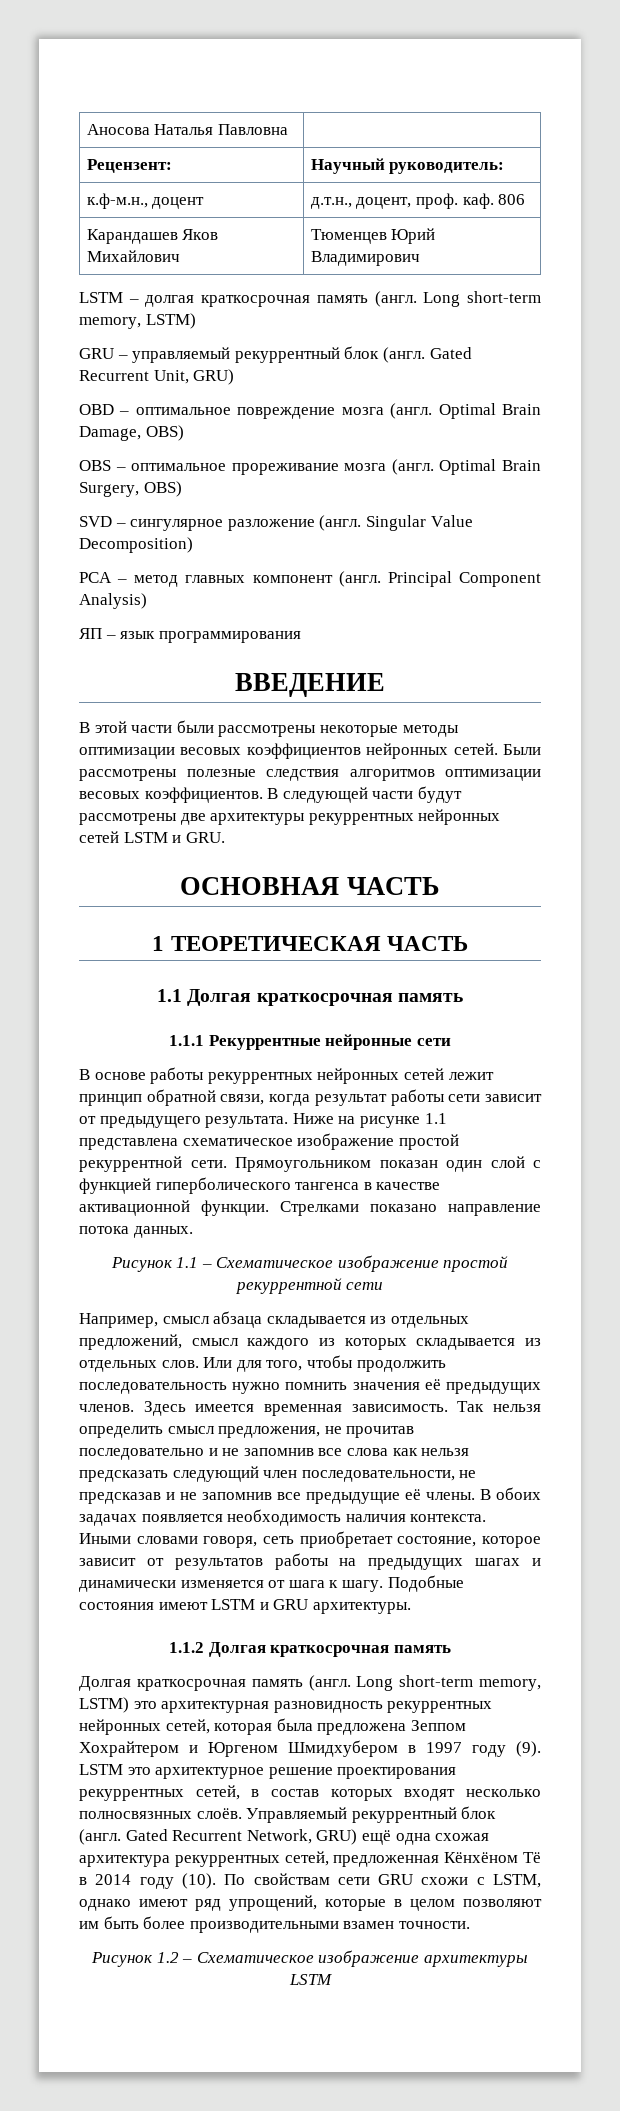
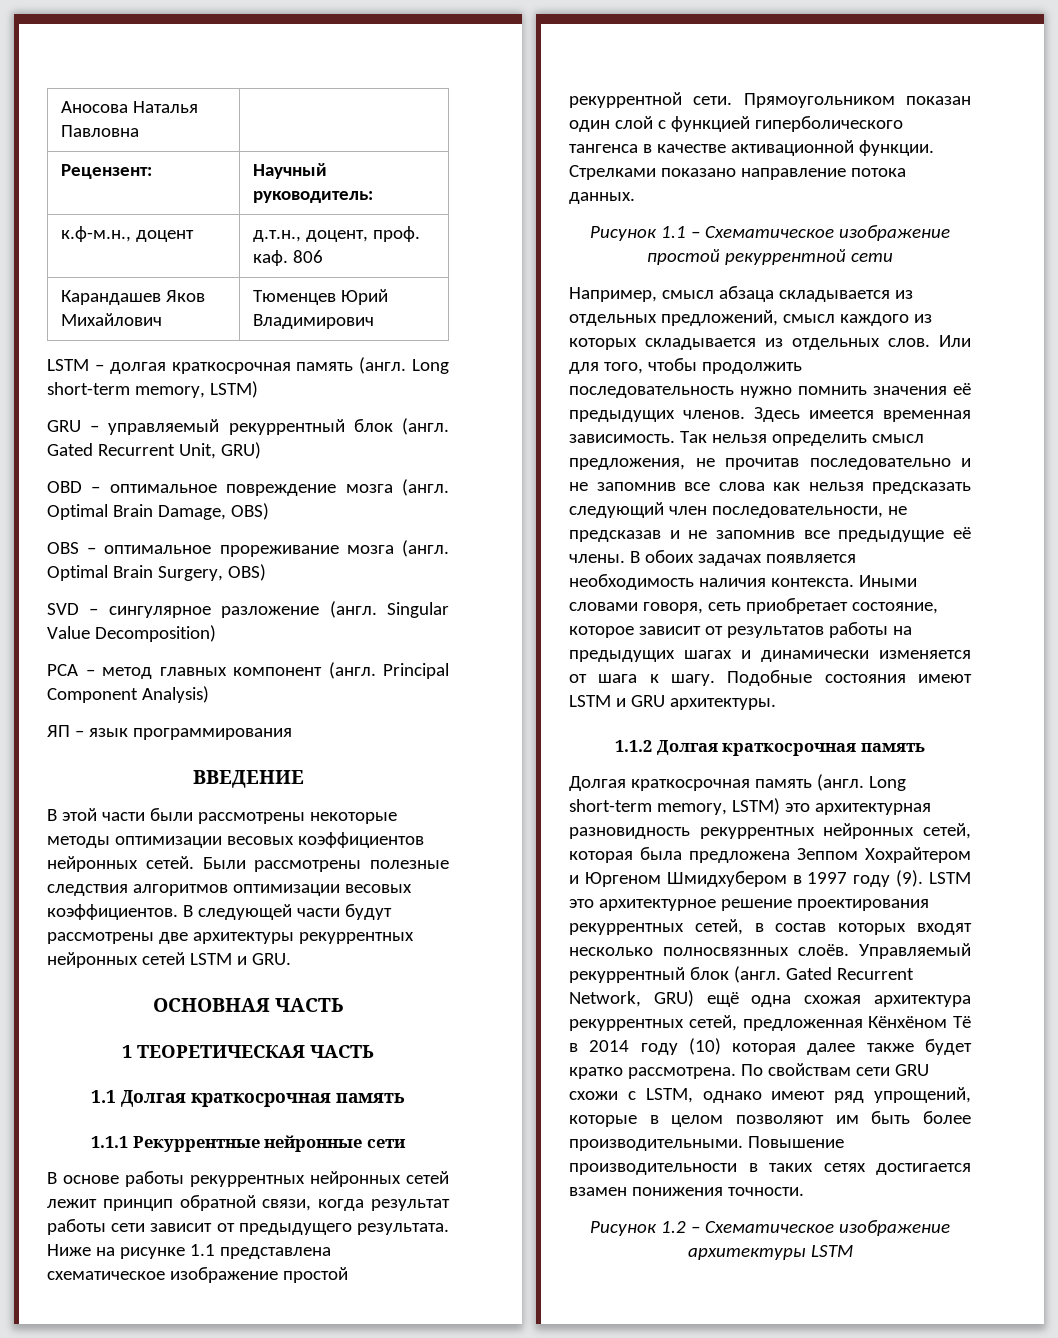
- Gated Recurrent Network, GRU) ещё одна схожая архитектура рекуррентных сетей, предложенная Кёнхёном Тё в 2014 году (10).
+ Gated Recurrent Network, GRU) ещё одна схожая архитектура рекуррентных сетей, предложенная Кёнхёном Тё в 2014 году (10) которая далее также будет кратко рассмотрена.
- По свойствам сети GRU схожи с LSTM, однако имеют ряд упрощений, которые в целом позволяют им быть более производительными взамен точности.
+ По свойствам сети GRU схожи с LSTM, однако имеют ряд упрощений, которые в целом позволяют им быть более производительными. Повышение производительности в таких сетях достигается взамен понижения точности.

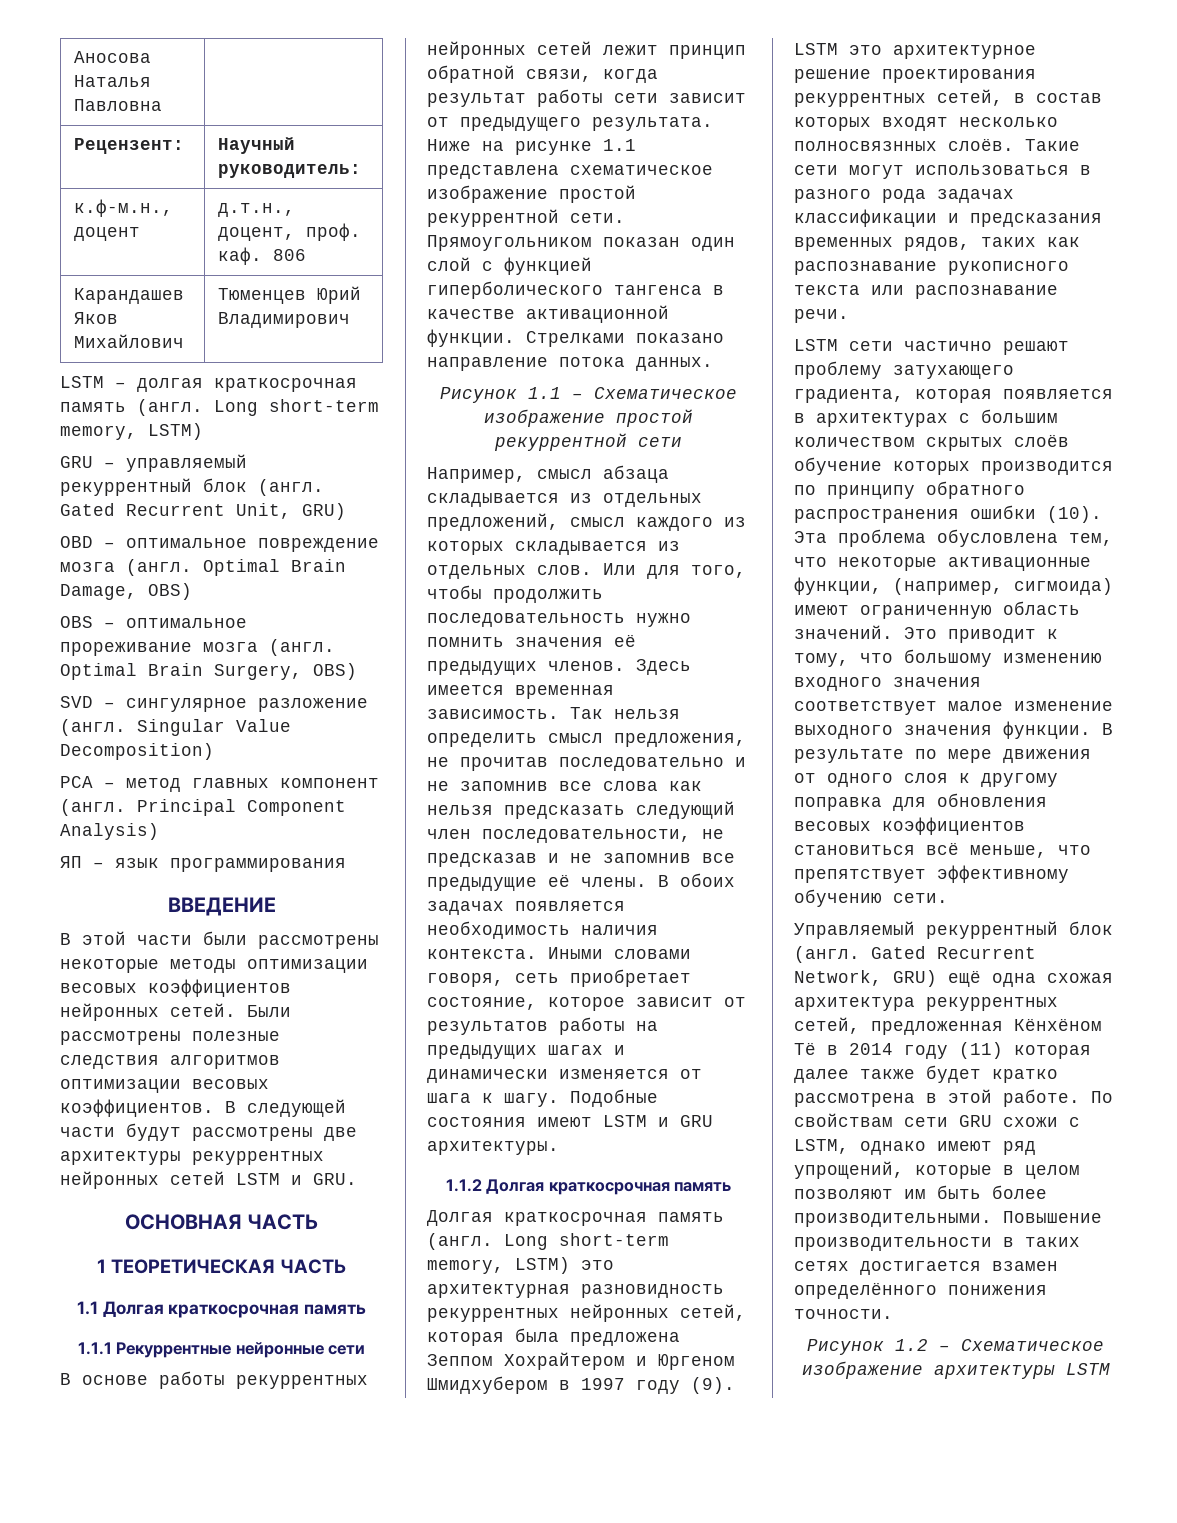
- LSTM это архитектурное решение проектирования рекуррентных сетей, в состав которых входят несколько полносвязнных слоёв. Управляемый рекуррентный блок (англ.
+ LSTM это архитектурное решение проектирования рекуррентных сетей, в состав которых входят несколько полносвязнных слоёв. Такие сети могут использоваться в разного рода задачах классификации и предсказания временных рядов, таких как распознавание рукописного текста или распознавание речи.
+ LSTM сети частично решают проблему затухающего градиента, которая появляется в архитектурах с большим количеством скрытых слоёв обучение которых производится по принципу обратного распространения ошибки (10). Эта проблема обусловлена тем, что некоторые активационные функции, (например, сигмоида) имеют ограниченную область значений. Это приводит к тому, что большому изменению входного значения соответствует малое изменение выходного значения функции. В результате по мере движения от одного слоя к другому поправка для обновления весовых коэффициентов становиться всё меньше, что препятствует эффективному обучению сети.
+ Управляемый рекуррентный блок (англ.
- Gated Recurrent Network, GRU) ещё одна схожая архитектура рекуррентных сетей, предложенная Кёнхёном Тё в 2014 году (10) которая далее также будет кратко рассмотрена.
+ Gated Recurrent Network, GRU) ещё одна схожая архитектура рекуррентных сетей, предложенная Кёнхёном Тё в 2014 году (11) которая далее также будет кратко рассмотрена в этой работе.
- Повышение производительности в таких сетях достигается взамен понижения точности.
+ Повышение производительности в таких сетях достигается взамен определённого понижения точности.

